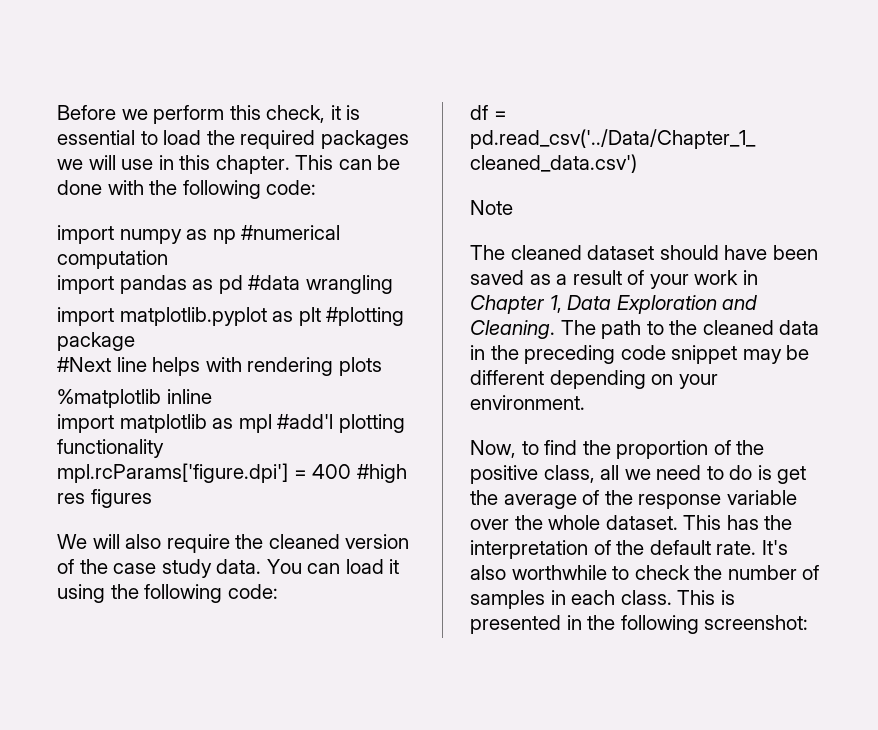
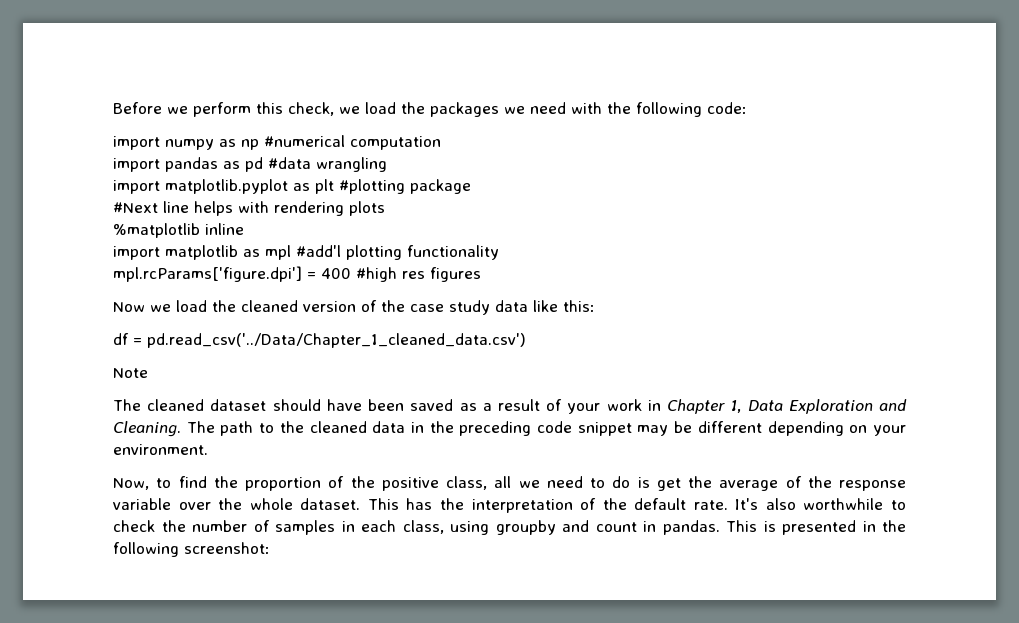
- Before we perform this check, it is essential to load the required packages we will use in this chapter. This can be done with the following code:
+ Before we perform this check, we load the packages we need with the following code:
- We will also require the cleaned version of the case study data. You can load it using the following code:
+ Now we load the cleaned version of the case study data like this:
- It's also worthwhile to check the number of samples in each class.
+ It's also worthwhile to check the number of samples in each class, using groupby and count in pandas.

